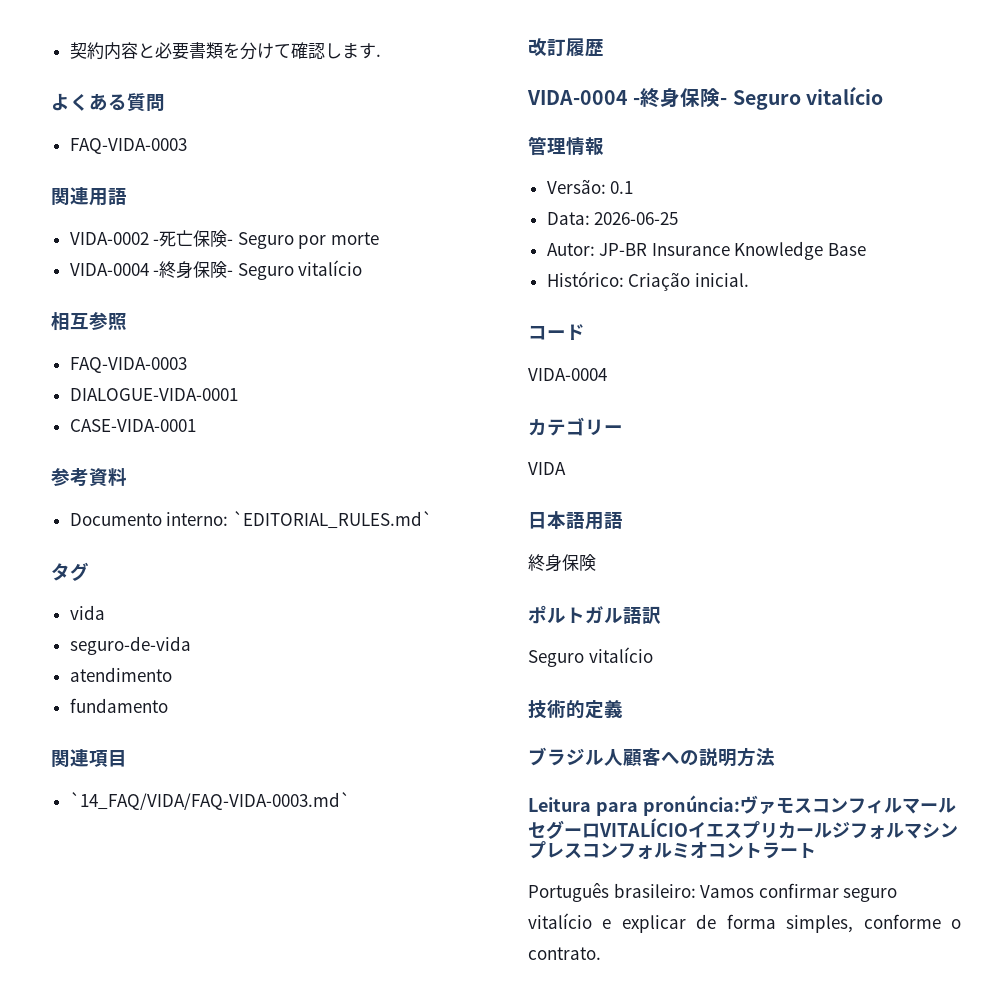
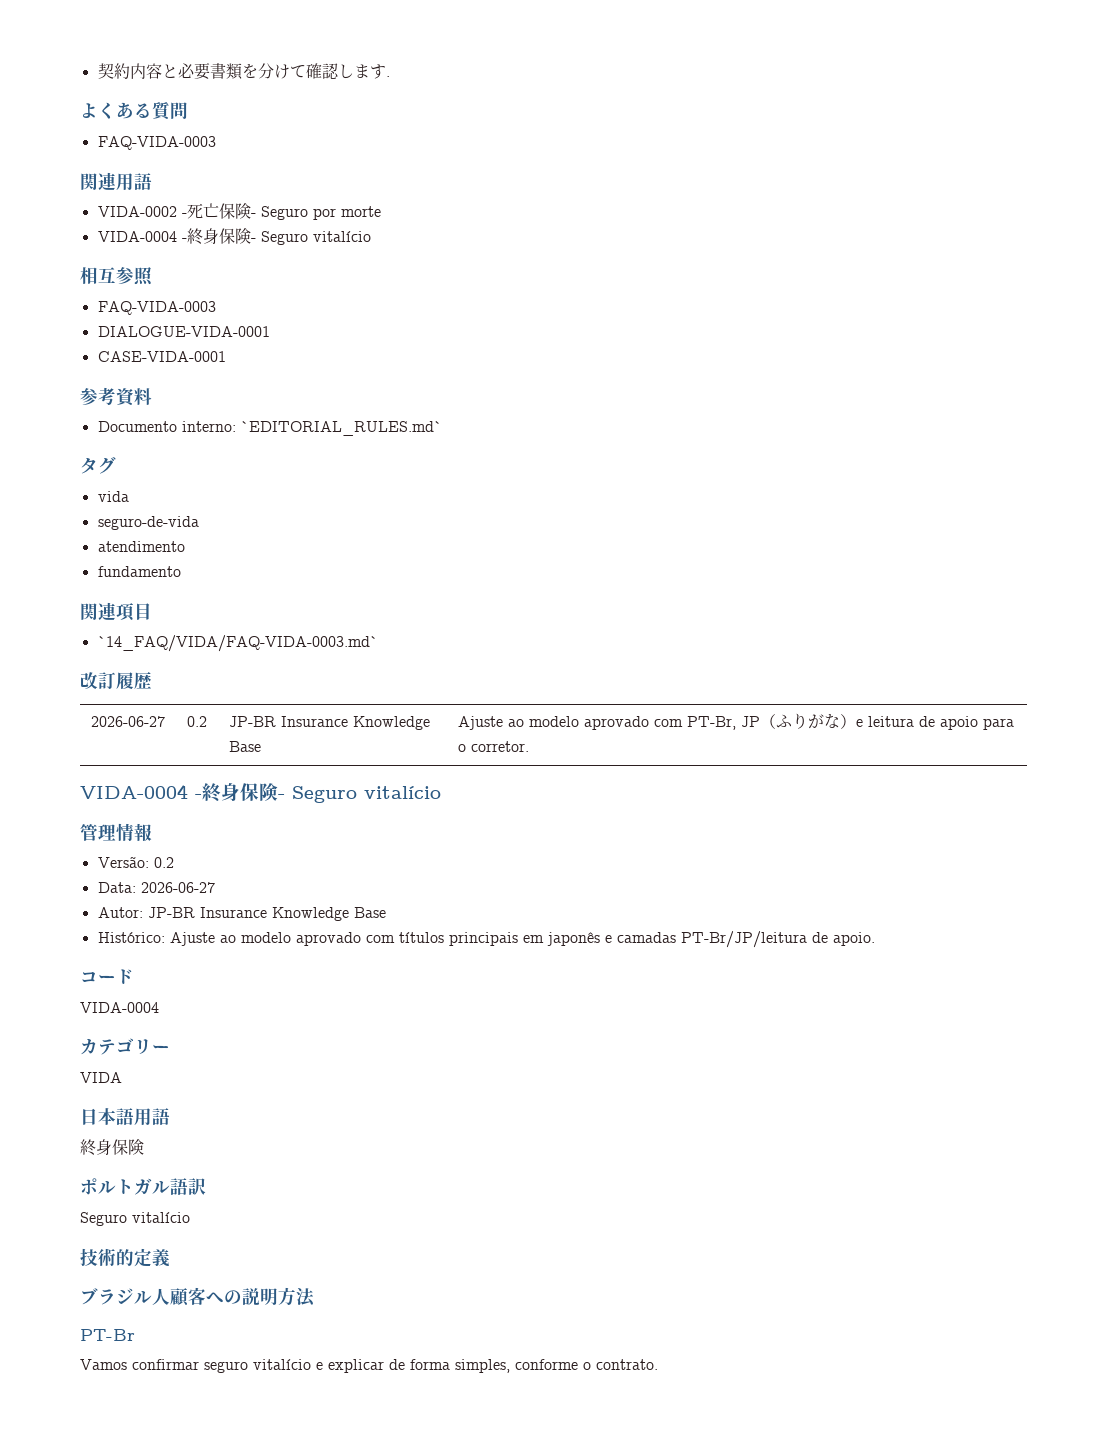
+ 2026-06-27 | 0.2 | JP-BR Insurance Knowledge Base | Ajuste ao modelo aprovado com PT-Br, JP（ふりがな）e leitura de apoio para o corretor.
- Versão: 0.1
+ Versão: 0.2
- Data: 2026-06-25
+ Data: 2026-06-27
- Histórico: Criação inicial.
+ Histórico: Ajuste ao modelo aprovado com títulos principais em japonês e camadas PT-Br/JP/leitura de apoio.
- Leitura para pronúncia:ヴァモスコンフィルマールセグーロVITALÍCIOイエスプリカールジフォルマシンプレスコンフォルミオコントラート
- Português brasileiro: Vamos confirmar seguro vitalício e explicar de forma simples, conforme o contrato.
+ PT-Br
+ Vamos confirmar seguro vitalício e explicar de forma simples, conforme o contrato.

